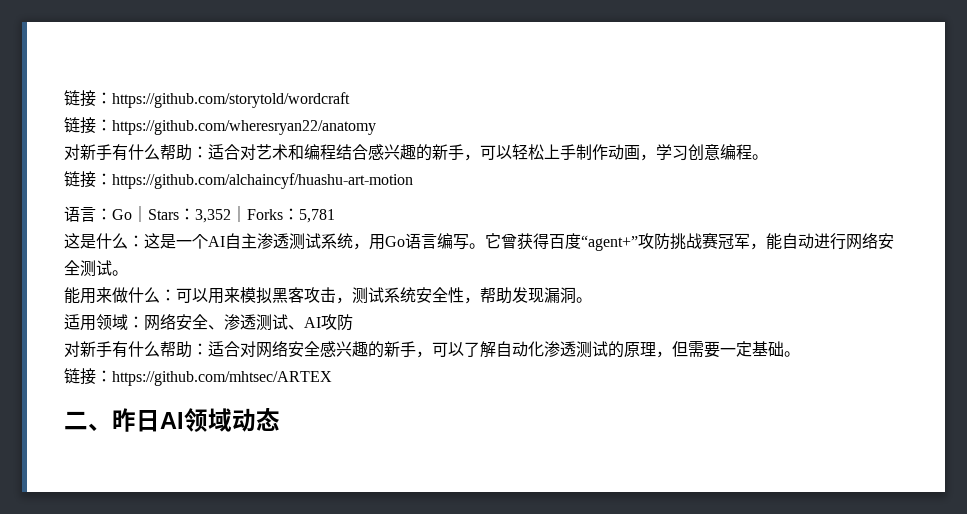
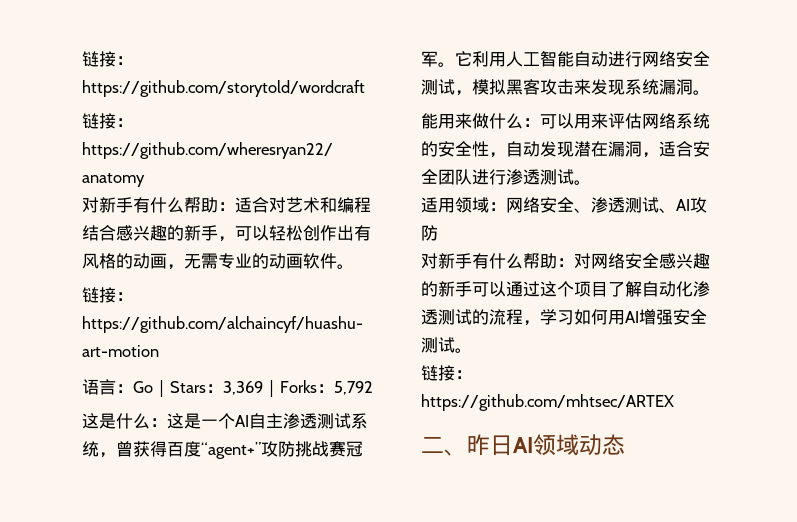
- 对新手有什么帮助：适合对艺术和编程结合感兴趣的新手，可以轻松上手制作动画，学习创意编程。
+ 对新手有什么帮助：适合对艺术和编程结合感兴趣的新手，可以轻松创作出有风格的动画，无需专业的动画软件。
- 语言：Go｜Stars：3,352｜Forks：5,781
+ 语言：Go｜Stars：3,369｜Forks：5,792
- 这是什么：这是一个AI自主渗透测试系统，用Go语言编写。它曾获得百度“agent+”攻防挑战赛冠军，能自动进行网络安全测试。
+ 这是什么：这是一个AI自主渗透测试系统，曾获得百度“agent+”攻防挑战赛冠军。它利用人工智能自动进行网络安全测试，模拟黑客攻击来发现系统漏洞。
- 能用来做什么：可以用来模拟黑客攻击，测试系统安全性，帮助发现漏洞。
+ 能用来做什么：可以用来评估网络系统的安全性，自动发现潜在漏洞，适合安全团队进行渗透测试。
- 对新手有什么帮助：适合对网络安全感兴趣的新手，可以了解自动化渗透测试的原理，但需要一定基础。
+ 对新手有什么帮助：对网络安全感兴趣的新手可以通过这个项目了解自动化渗透测试的流程，学习如何用AI增强安全测试。

